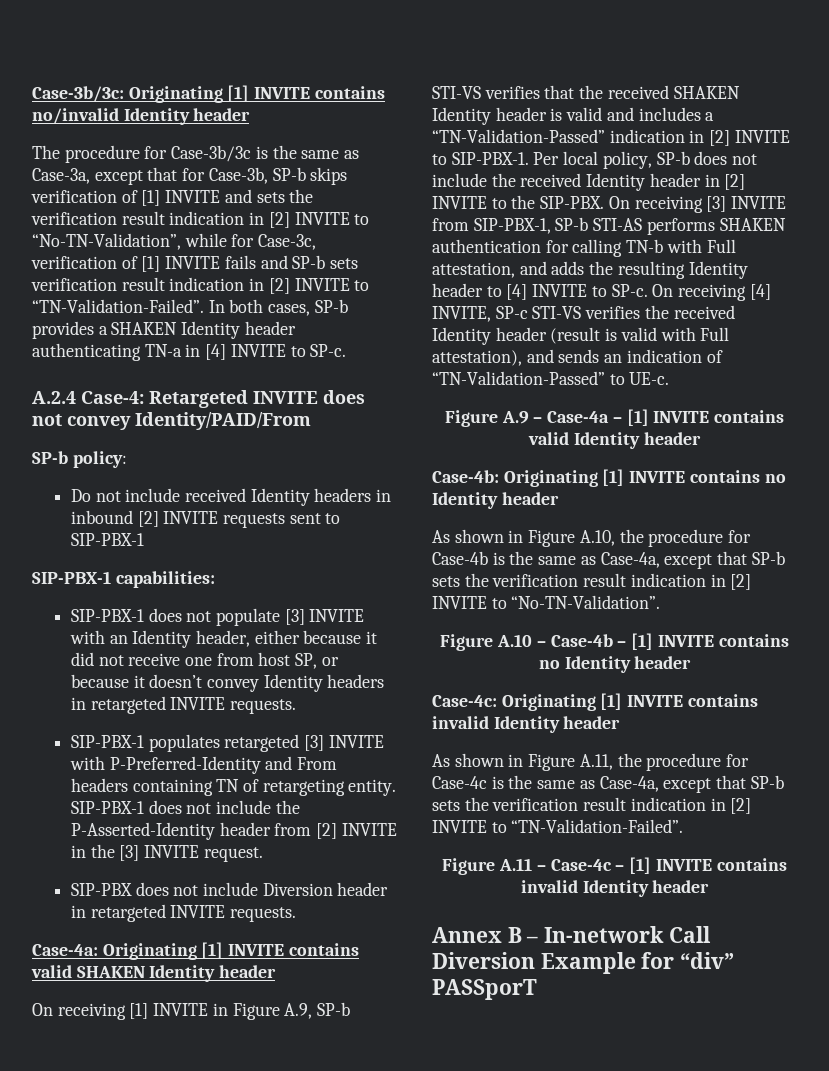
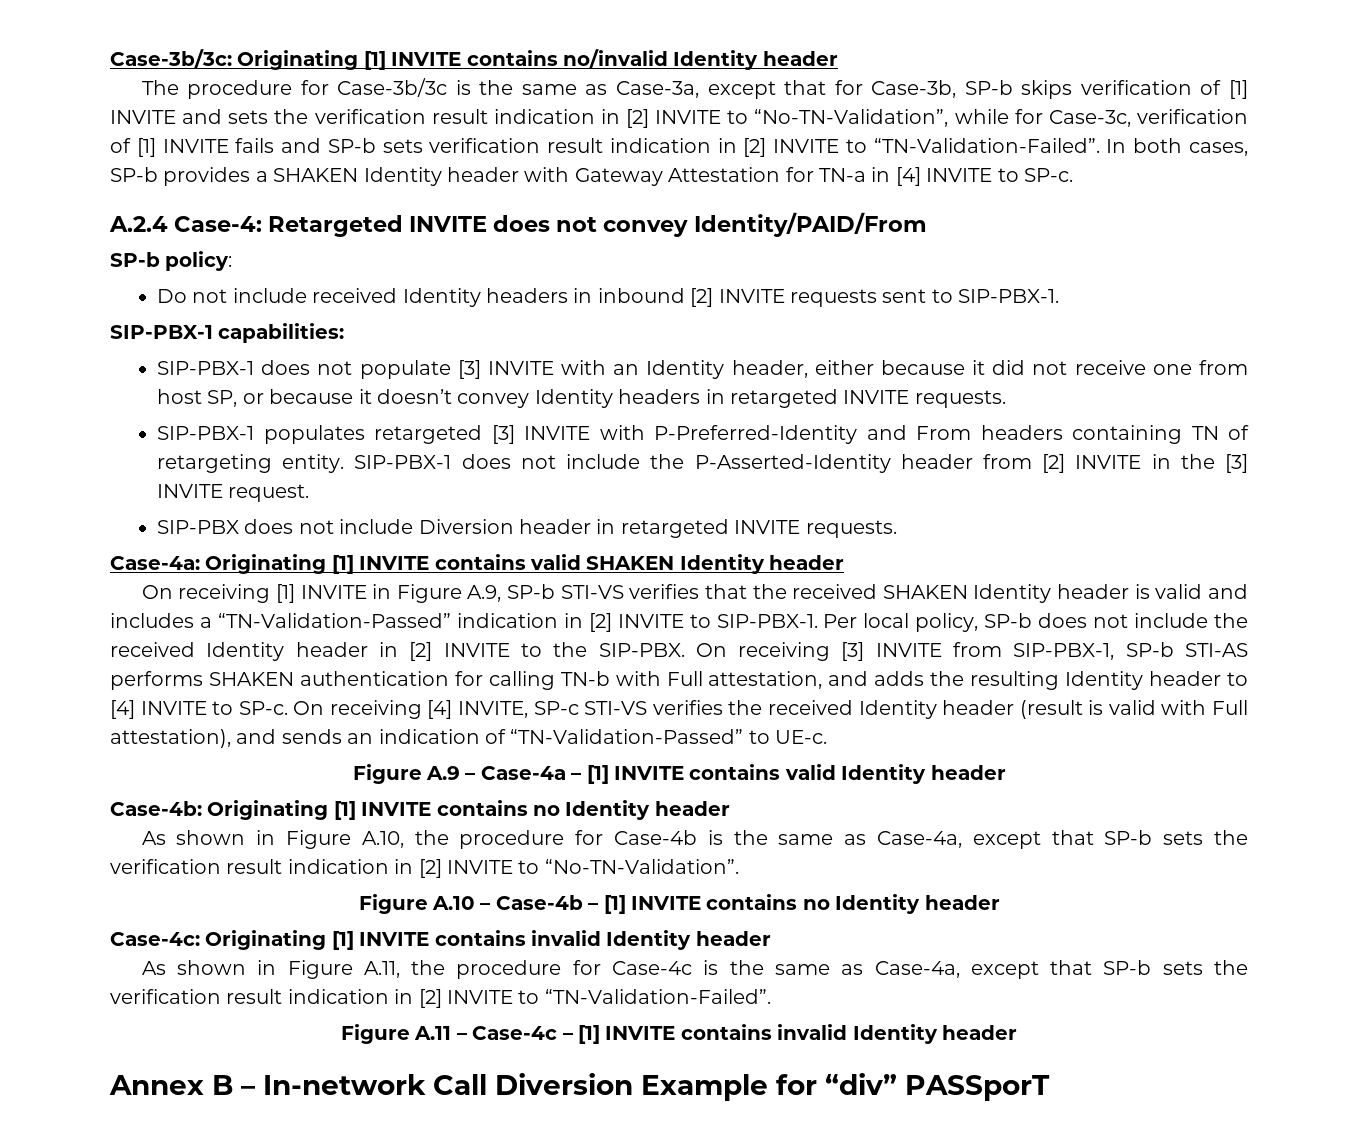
- In both cases, SP-b provides a SHAKEN Identity header authenticating TN-a in [4] INVITE to SP-c.
+ In both cases, SP-b provides a SHAKEN Identity header with Gateway Attestation for TN-a in [4] INVITE to SP-c.
- Do not include received Identity headers in inbound [2] INVITE requests sent to SIP-PBX-1
+ Do not include received Identity headers in inbound [2] INVITE requests sent to SIP-PBX-1.

